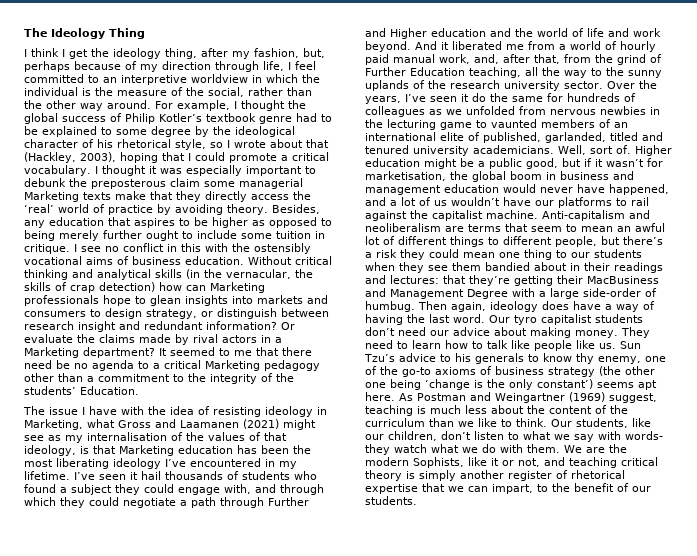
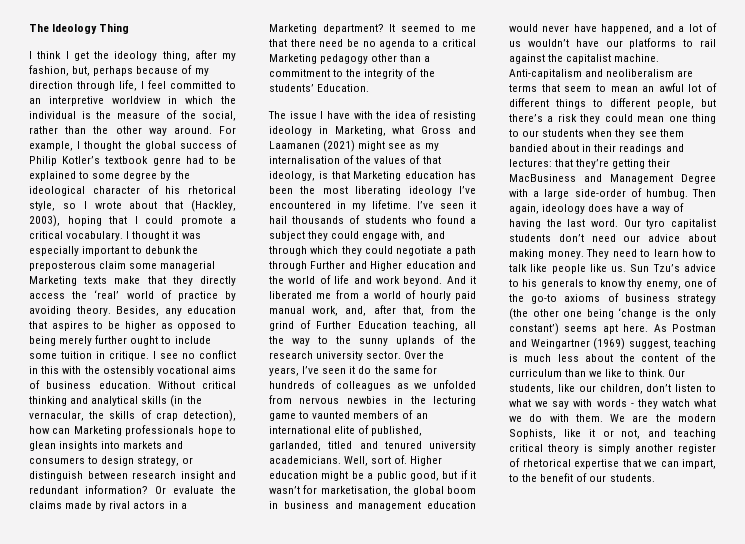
- Without critical thinking and analytical skills (in the vernacular, the skills of crap detection) how can Marketing professionals hope to glean insights into markets and consumers to design strategy, or distinguish between research insight and redundant information?
+ Without critical thinking and analytical skills (in the vernacular, the skills of crap detection), how can Marketing professionals hope to glean insights into markets and consumers to design strategy, or distinguish between research insight and redundant information?
- Our students, like our children, don’t listen to what we say with words- they watch what we do with them.
+ Our students, like our children, don’t listen to what we say with words - they watch what we do with them.

